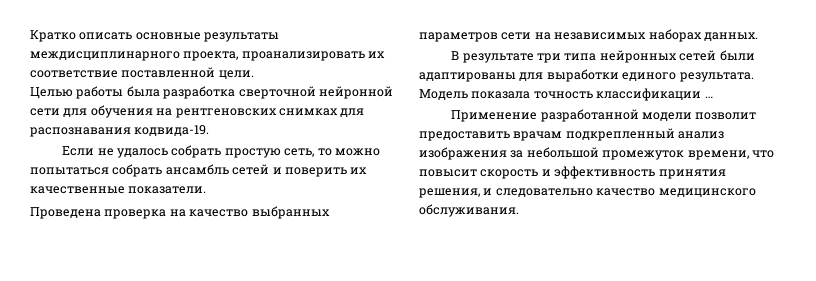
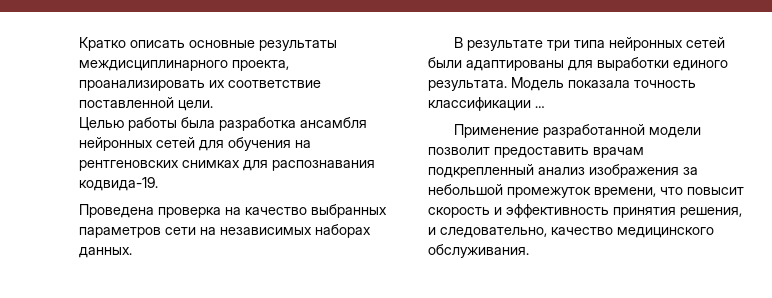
- Целью работы была разработка сверточной нейронной сети для обучения на рентгеновских снимках для распознавания кодвида-19.
+ Целью работы была разработка ансамбля нейронных сетей для обучения на рентгеновских снимках для распознавания кодвида-19.
- Если не удалось собрать простую сеть, то можно попытаться собрать ансамбль сетей и поверить их качественные показатели.
- Применение разработанной модели позволит предоставить врачам подкрепленный анализ изображения за небольшой промежуток времени, что повысит скорость и эффективность принятия решения, и следовательно качество медицинского обслуживания.
+ Применение разработанной модели позволит предоставить врачам подкрепленный анализ изображения за небольшой промежуток времени, что повысит скорость и эффективность принятия решения, и следовательно, качество медицинского обслуживания.

